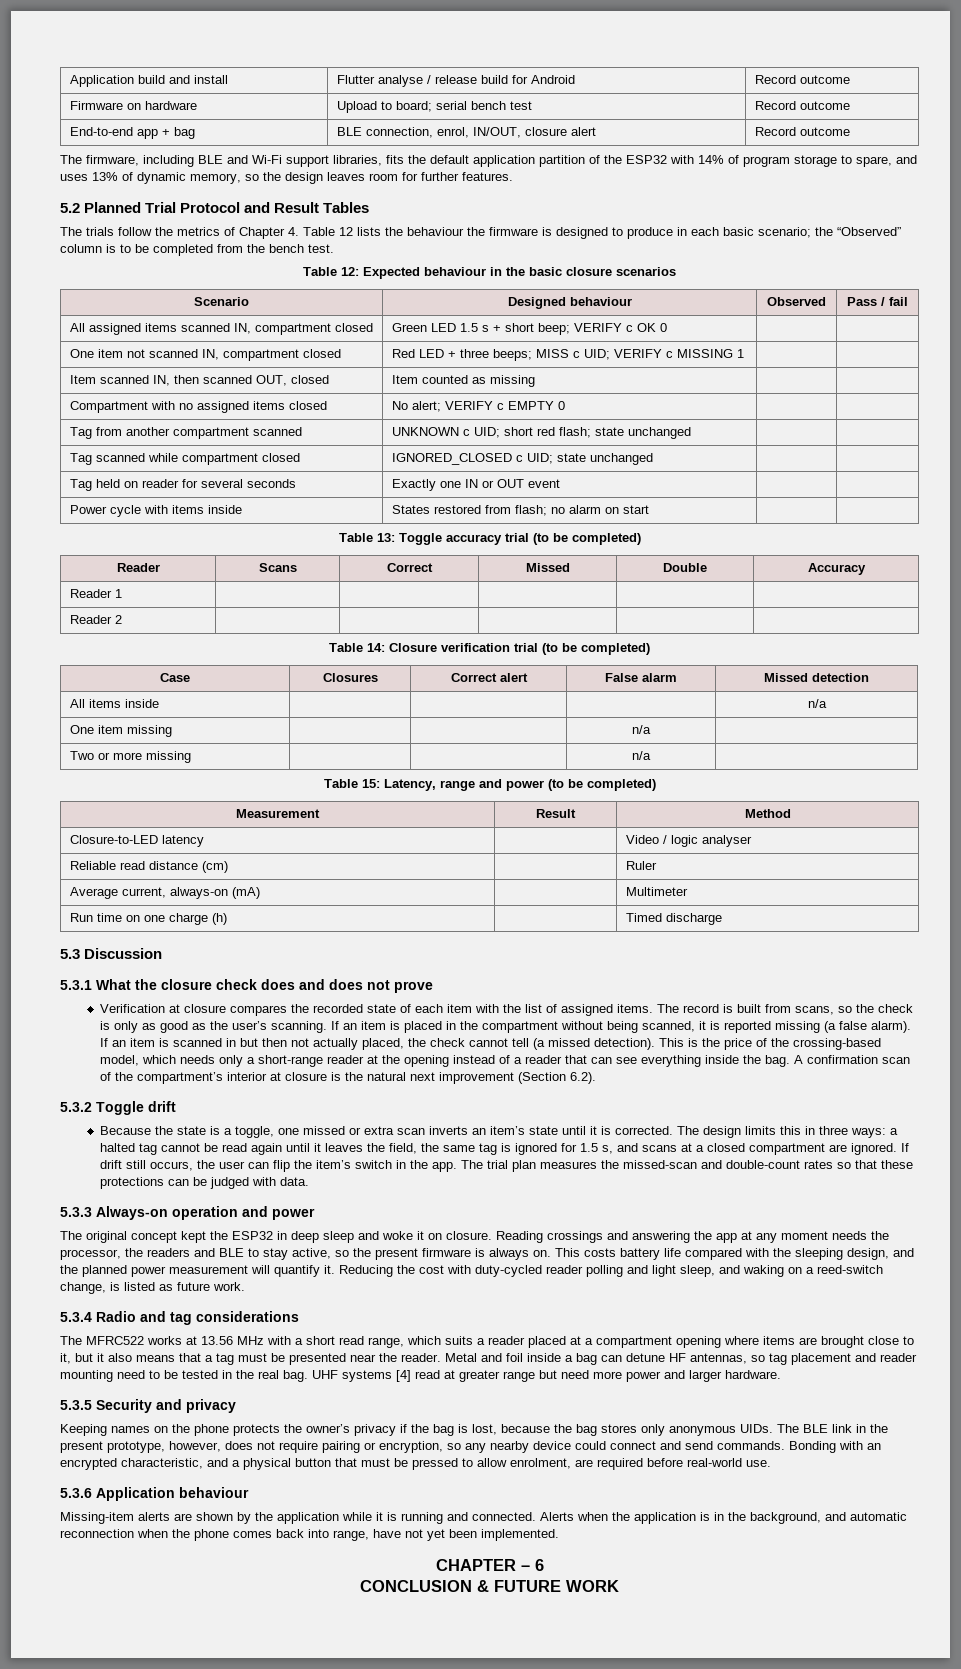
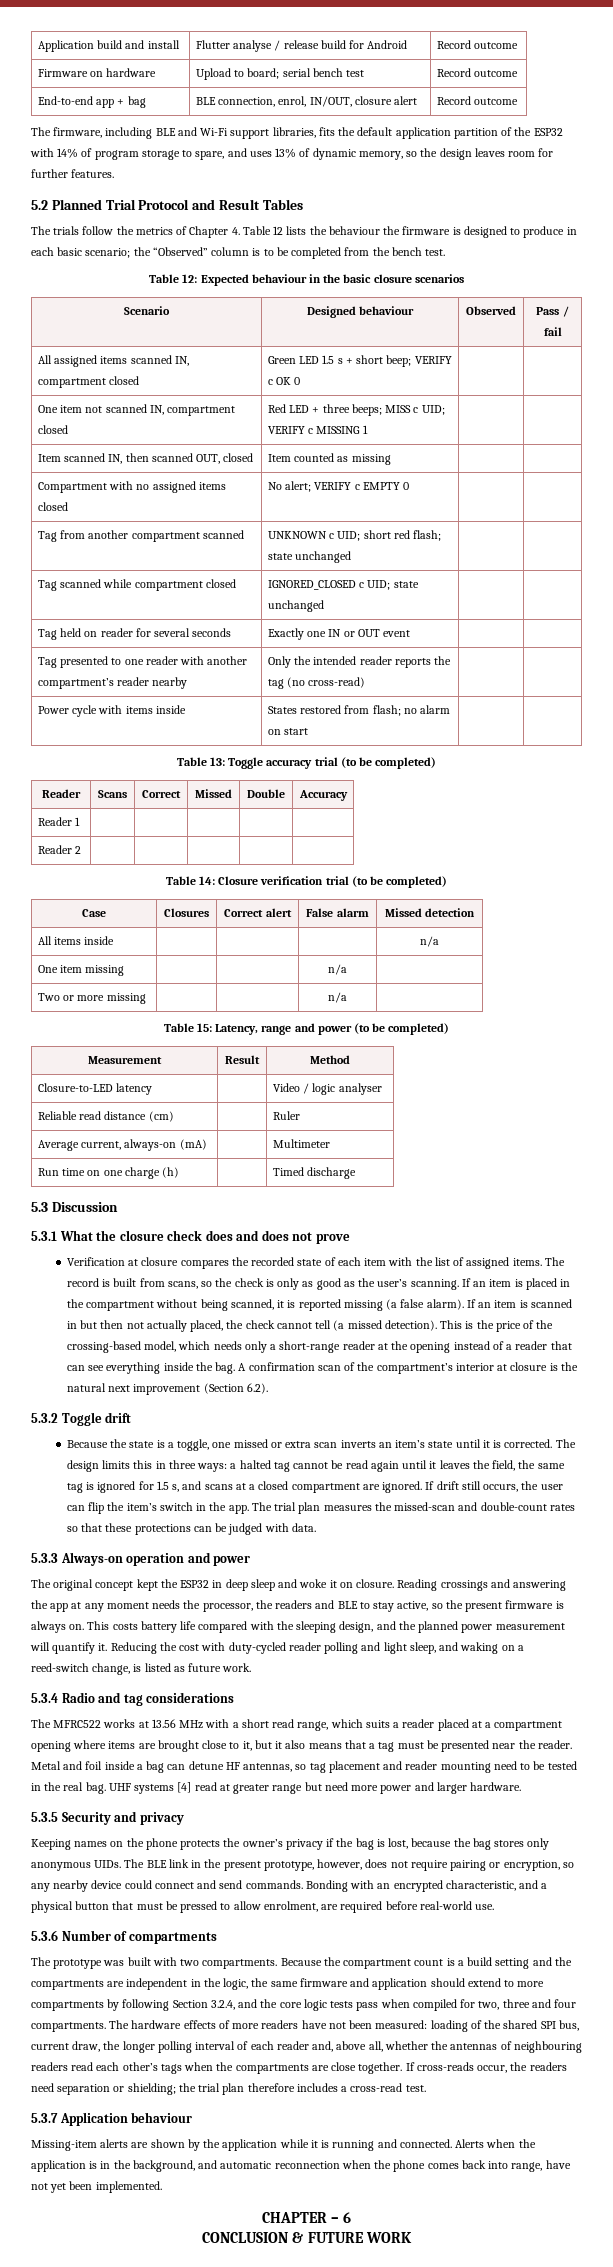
+ Tag presented to one reader with another compartment’s reader nearby | Only the intended reader reports the tag (no cross-read) | |
- 5.3.6 Application behaviour
+ 5.3.6 Number of compartments
+ The prototype was built with two compartments. Because the compartment count is a build setting and the compartments are independent in the logic, the same firmware and application should extend to more compartments by following Section 3.2.4, and the core logic tests pass when compiled for two, three and four compartments. The hardware effects of more readers have not been measured: loading of the shared SPI bus, current draw, the longer polling interval of each reader and, above all, whether the antennas of neighbouring readers read each other’s tags when the compartments are close together. If cross-reads occur, the readers need separation or shielding; the trial plan therefore includes a cross-read test.
+ 5.3.7 Application behaviour

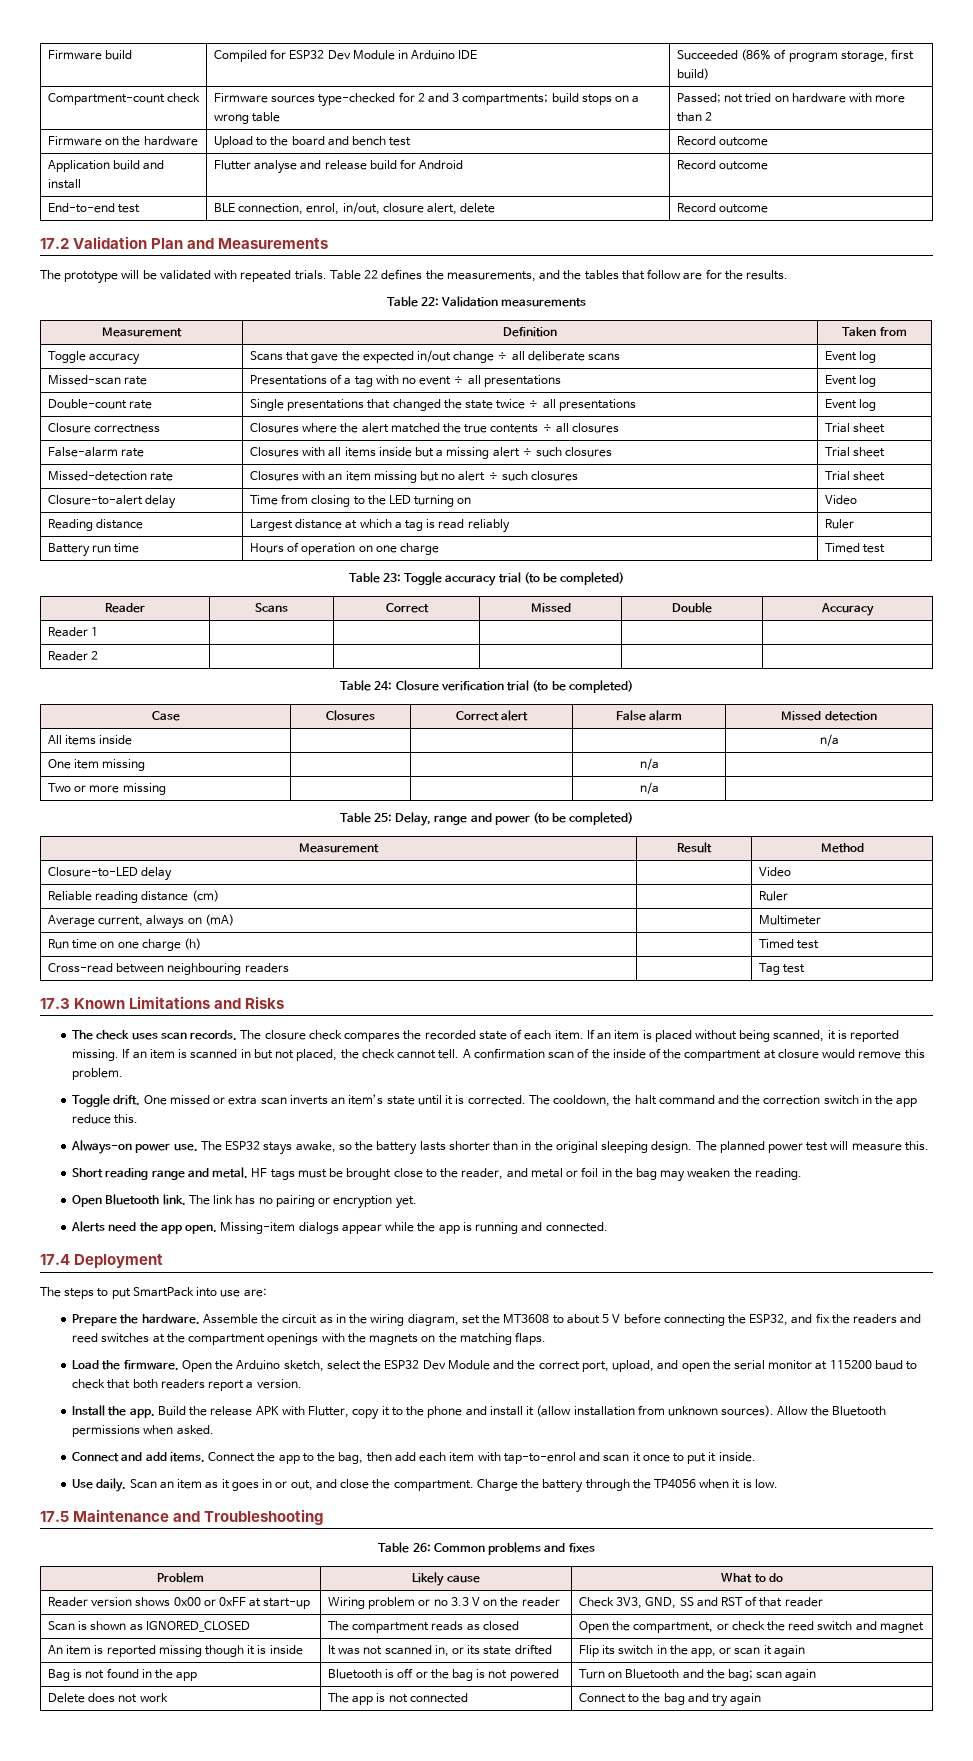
+ Firmware build | Compiled for ESP32 Dev Module in Arduino IDE | Succeeded (86% of program storage, first build)
+ Compartment-count check | Firmware sources type-checked for 2 and 3 compartments; build stops on a wrong table | Passed; not tried on hardware with more than 2
+ Firmware on the hardware | Upload to the board and bench test | Record outcome
- Application build and install | Flutter analyse / release build for Android | Record outcome
+ Application build and install | Flutter analyse and release build for Android | Record outcome
- Firmware on hardware | Upload to board; serial bench test | Record outcome
- End-to-end app + bag | BLE connection, enrol, IN/OUT, closure alert | Record outcome
- The firmware, including BLE and Wi-Fi support libraries, fits the default application partition of the ESP32 with 14% of program storage to spare, and uses 13% of dynamic memory, so the design leaves room for further features.
- 5.2 Planned Trial Protocol and Result Tables
- The trials follow the metrics of Chapter 4. Table 12 lists the behaviour the firmware is designed to produce in each basic scenario; the “Observed” column is to be completed from the bench test.
- Table 12: Expected behaviour in the basic closure scenarios
- Scenario | Designed behaviour | Observed | Pass / fail
- All assigned items scanned IN, compartment closed | Green LED 1.5 s + short beep; VERIFY c OK 0 | |
- One item not scanned IN, compartment closed | Red LED + three beeps; MISS c UID; VERIFY c MISSING 1 | |
- Item scanned IN, then scanned OUT, closed | Item counted as missing | |
- Compartment with no assigned items closed | No alert; VERIFY c EMPTY 0 | |
- Tag from another compartment scanned | UNKNOWN c UID; short red flash; state unchanged | |
- Tag scanned while compartment closed | IGNORED_CLOSED c UID; state unchanged | |
- Tag held on reader for several seconds | Exactly one IN or OUT event | |
- Tag presented to one reader with another compartment’s reader nearby | Only the intended reader reports the tag (no cross-read) | |
- Power cycle with items inside | States restored from flash; no alarm on start | |
- Table 13: Toggle accuracy trial (to be completed)
+ End-to-end test | BLE connection, enrol, in/out, closure alert, delete | Record outcome
+ 17.2 Validation Plan and Measurements
+ The prototype will be validated with repeated trials. Table 22 defines the measurements, and the tables that follow are for the results.
+ Table 22: Validation measurements
+ Measurement | Definition | Taken from
+ Toggle accuracy | Scans that gave the expected in/out change ÷ all deliberate scans | Event log
+ Missed-scan rate | Presentations of a tag with no event ÷ all presentations | Event log
+ Double-count rate | Single presentations that changed the state twice ÷ all presentations | Event log
+ Closure correctness | Closures where the alert matched the true contents ÷ all closures | Trial sheet
+ False-alarm rate | Closures with all items inside but a missing alert ÷ such closures | Trial sheet
+ Missed-detection rate | Closures with an item missing but no alert ÷ such closures | Trial sheet
+ Closure-to-alert delay | Time from closing to the LED turning on | Video
+ Reading distance | Largest distance at which a tag is read reliably | Ruler
+ Battery run time | Hours of operation on one charge | Timed test
+ Table 23: Toggle accuracy trial (to be completed)
- Table 14: Closure verification trial (to be completed)
+ Table 24: Closure verification trial (to be completed)
- Table 15: Latency, range and power (to be completed)
+ Table 25: Delay, range and power (to be completed)
- Closure-to-LED latency | | Video / logic analyser
+ Closure-to-LED delay | | Video
- Reliable read distance (cm) | | Ruler
+ Reliable reading distance (cm) | | Ruler
- Average current, always-on (mA) | | Multimeter
+ Average current, always on (mA) | | Multimeter
- Run time on one charge (h) | | Timed discharge
- 5.3 Discussion
- 5.3.1 What the closure check does and does not prove
- Verification at closure compares the recorded state of each item with the list of assigned items. The record is built from scans, so the check is only as good as the user’s scanning.
+ Run time on one charge (h) | | Timed test
+ Cross-read between neighbouring readers | | Tag test
+ 17.3 Known Limitations and Risks
+ The check uses scan records. The closure check compares the recorded state of each item.
- If an item is placed in the compartment without being scanned, it is reported missing (a false alarm).
+ If an item is placed without being scanned, it is reported missing.
- If an item is scanned in but then not actually placed, the check cannot tell (a missed detection). This is the price of the crossing-based model, which needs only a short-range reader at the opening instead of a reader that can see everything inside the bag.
+ If an item is scanned in but not placed, the check cannot tell.
- A confirmation scan of the compartment’s interior at closure is the natural next improvement (Section 6.2).
- 5.3.2 Toggle drift
- Because the state is a toggle, one missed or extra scan inverts an item’s state until it is corrected.
+ A confirmation scan of the inside of the compartment at closure would remove this problem.
+ Toggle drift. One missed or extra scan inverts an item’s state until it is corrected.
- The design limits this in three ways: a halted tag cannot be read again until it leaves the field, the same tag is ignored for 1.5 s, and scans at a closed compartment are ignored. If drift still occurs, the user can flip the item’s switch in the app. The trial plan measures the missed-scan and double-count rates so that these protections can be judged with data.
- 5.3.3 Always-on operation and power
- The original concept kept the ESP32 in deep sleep and woke it on closure. Reading crossings and answering the app at any moment needs the processor, the readers and BLE to stay active, so the present firmware is always on. This costs battery life compared with the sleeping design, and the planned power measurement will quantify it. Reducing the cost with duty-cycled reader polling and light sleep, and waking on a reed-switch change, is listed as future work.
- 5.3.4 Radio and tag considerations
- The MFRC522 works at 13.56 MHz with a short read range, which suits a reader placed at a compartment opening where items are brought close to it, but it also means that a tag must be presented near the reader. Metal and foil inside a bag can detune HF antennas, so tag placement and reader mounting need to be tested in the real bag. UHF systems [4] read at greater range but need more power and larger hardware.
- 5.3.5 Security and privacy
- Keeping names on the phone protects the owner’s privacy if the bag is lost, because the bag stores only anonymous UIDs. The BLE link in the present prototype, however, does not require pairing or encryption, so any nearby device could connect and send commands. Bonding with an encrypted characteristic, and a physical button that must be pressed to allow enrolment, are required before real-world use.
- 5.3.6 Number of compartments
- The prototype was built with two compartments. Because the compartment count is a build setting and the compartments are independent in the logic, the same firmware and application should extend to more compartments by following Section 3.2.4, and the core logic tests pass when compiled for two, three and four compartments. The hardware effects of more readers have not been measured: loading of the shared SPI bus, current draw, the longer polling interval of each reader and, above all, whether the antennas of neighbouring readers read each other’s tags when the compartments are close together. If cross-reads occur, the readers need separation or shielding; the trial plan therefore includes a cross-read test.
- 5.3.7 Application behaviour
- Missing-item alerts are shown by the application while it is running and connected. Alerts when the application is in the background, and automatic reconnection when the phone comes back into range, have not yet been implemented.
- CHAPTER – 6
- CONCLUSION & FUTURE WORK
+ The cooldown, the halt command and the correction switch in the app reduce this.
+ Always-on power use. The ESP32 stays awake, so the battery lasts shorter than in the original sleeping design. The planned power test will measure this.
+ Short reading range and metal. HF tags must be brought close to the reader, and metal or foil in the bag may weaken the reading.
+ Open Bluetooth link. The link has no pairing or encryption yet.
+ Alerts need the app open. Missing-item dialogs appear while the app is running and connected.
+ 17.4 Deployment
+ The steps to put SmartPack into use are:
+ Prepare the hardware. Assemble the circuit as in the wiring diagram, set the MT3608 to about 5 V before connecting the ESP32, and fix the readers and reed switches at the compartment openings with the magnets on the matching flaps.
+ Load the firmware. Open the Arduino sketch, select the ESP32 Dev Module and the correct port, upload, and open the serial monitor at 115200 baud to check that both readers report a version.
+ Install the app. Build the release APK with Flutter, copy it to the phone and install it (allow installation from unknown sources). Allow the Bluetooth permissions when asked.
+ Connect and add items. Connect the app to the bag, then add each item with tap-to-enrol and scan it once to put it inside.
+ Use daily. Scan an item as it goes in or out, and close the compartment. Charge the battery through the TP4056 when it is low.
+ 17.5 Maintenance and Troubleshooting
+ Table 26: Common problems and fixes
+ Problem | Likely cause | What to do
+ Reader version shows 0x00 or 0xFF at start-up | Wiring problem or no 3.3 V on the reader | Check 3V3, GND, SS and RST of that reader
+ Scan is shown as IGNORED_CLOSED | The compartment reads as closed | Open the compartment, or check the reed switch and magnet
+ An item is reported missing though it is inside | It was not scanned in, or its state drifted | Flip its switch in the app, or scan it again
+ Bag is not found in the app | Bluetooth is off or the bag is not powered | Turn on Bluetooth and the bag; scan again
+ Delete does not work | The app is not connected | Connect to the bag and try again

